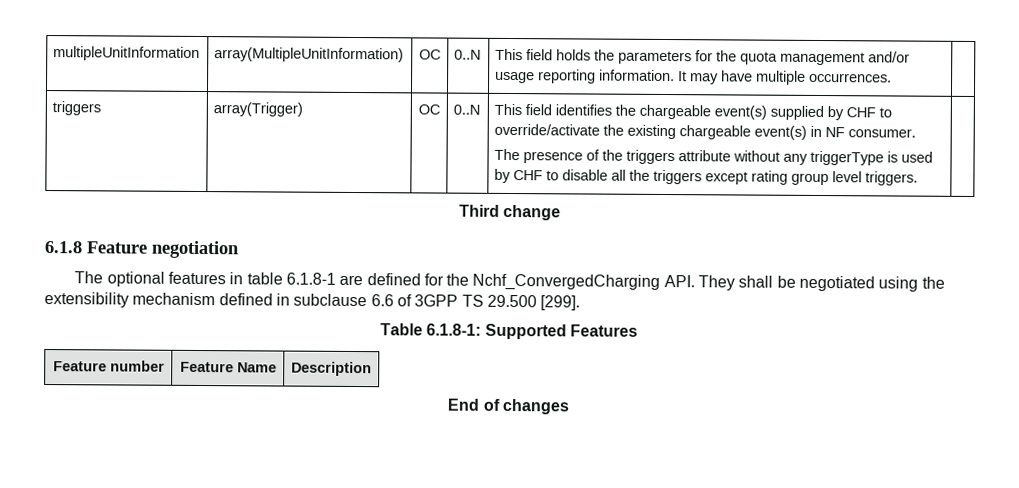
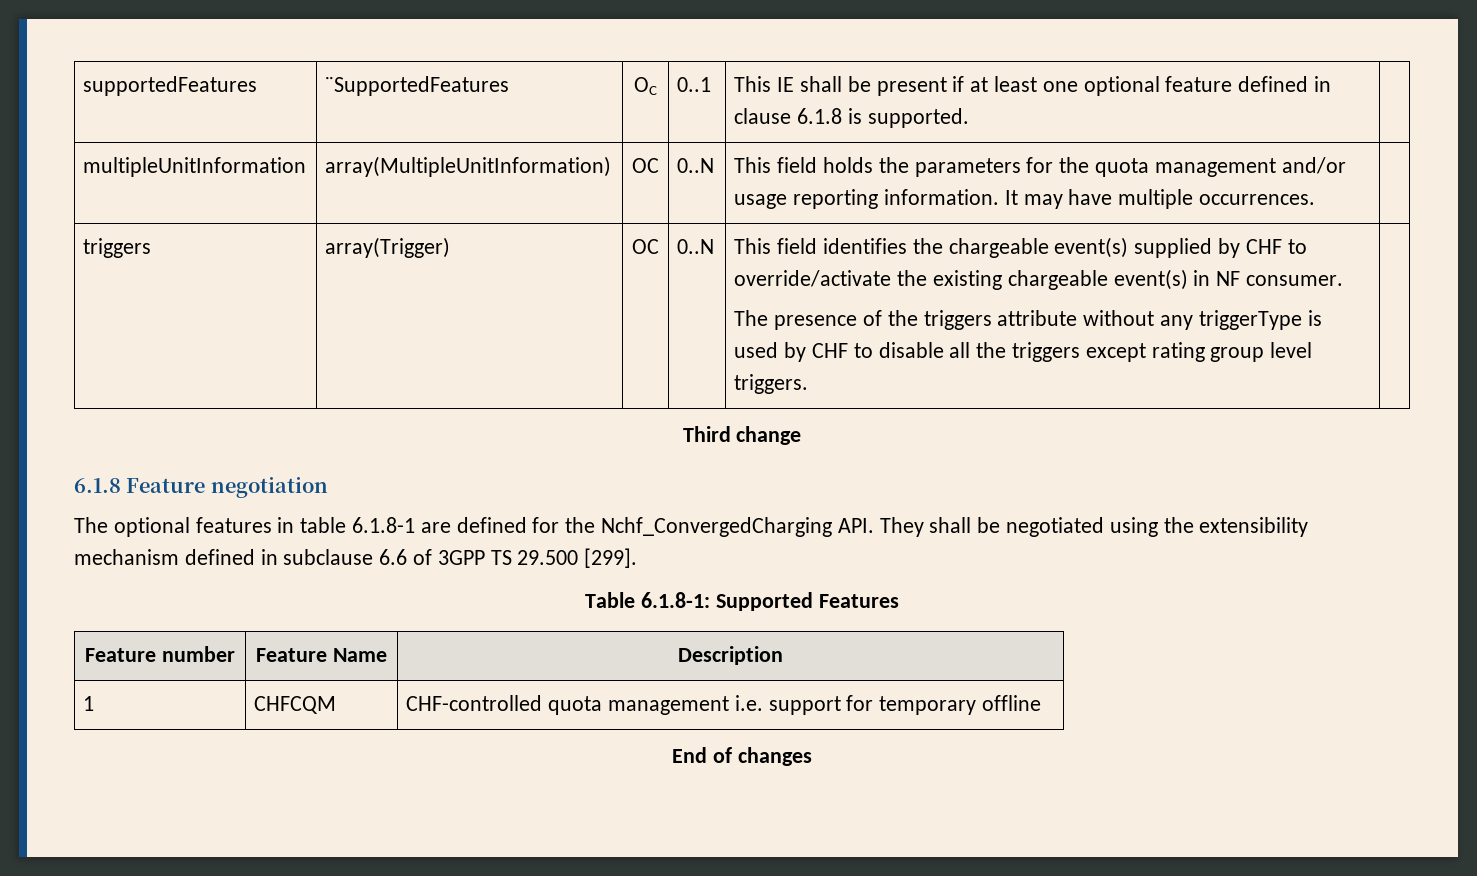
+ supportedFeatures | ¨SupportedFeatures | OC | 0..1 | This IE shall be present if at least one optional feature defined in clause 6.1.8 is supported. |
+ 1 | CHFCQM | CHF-controlled quota management i.e. support for temporary offline

